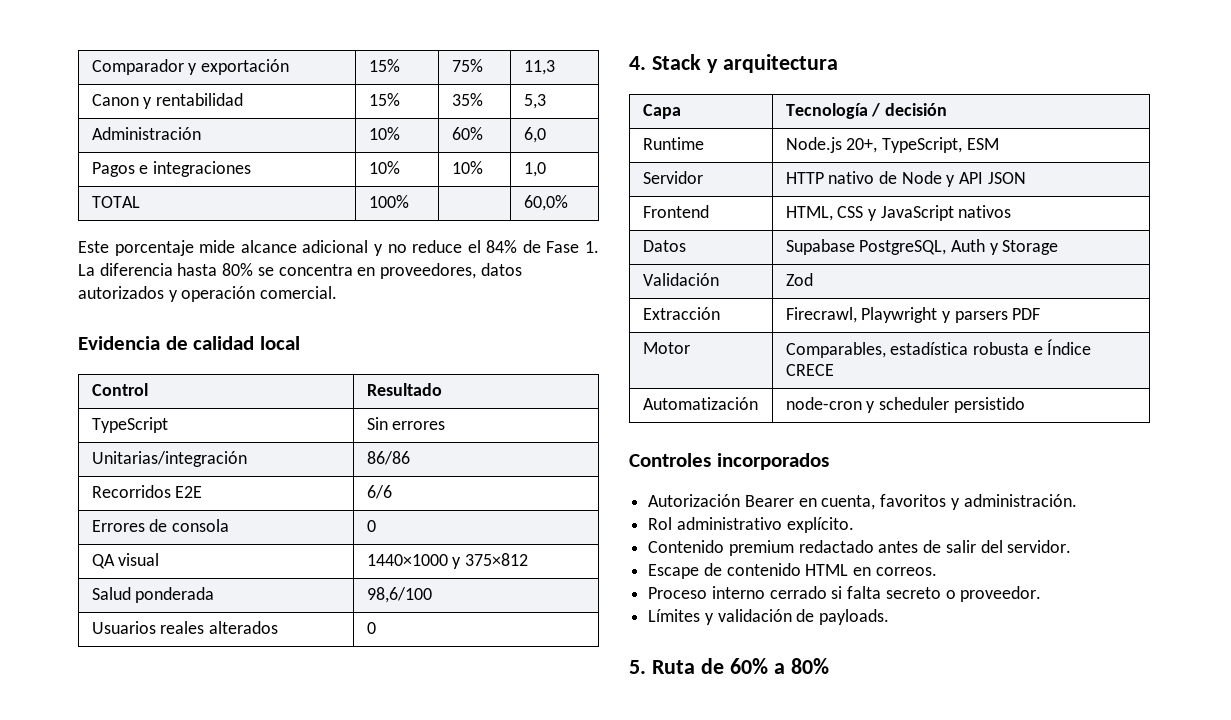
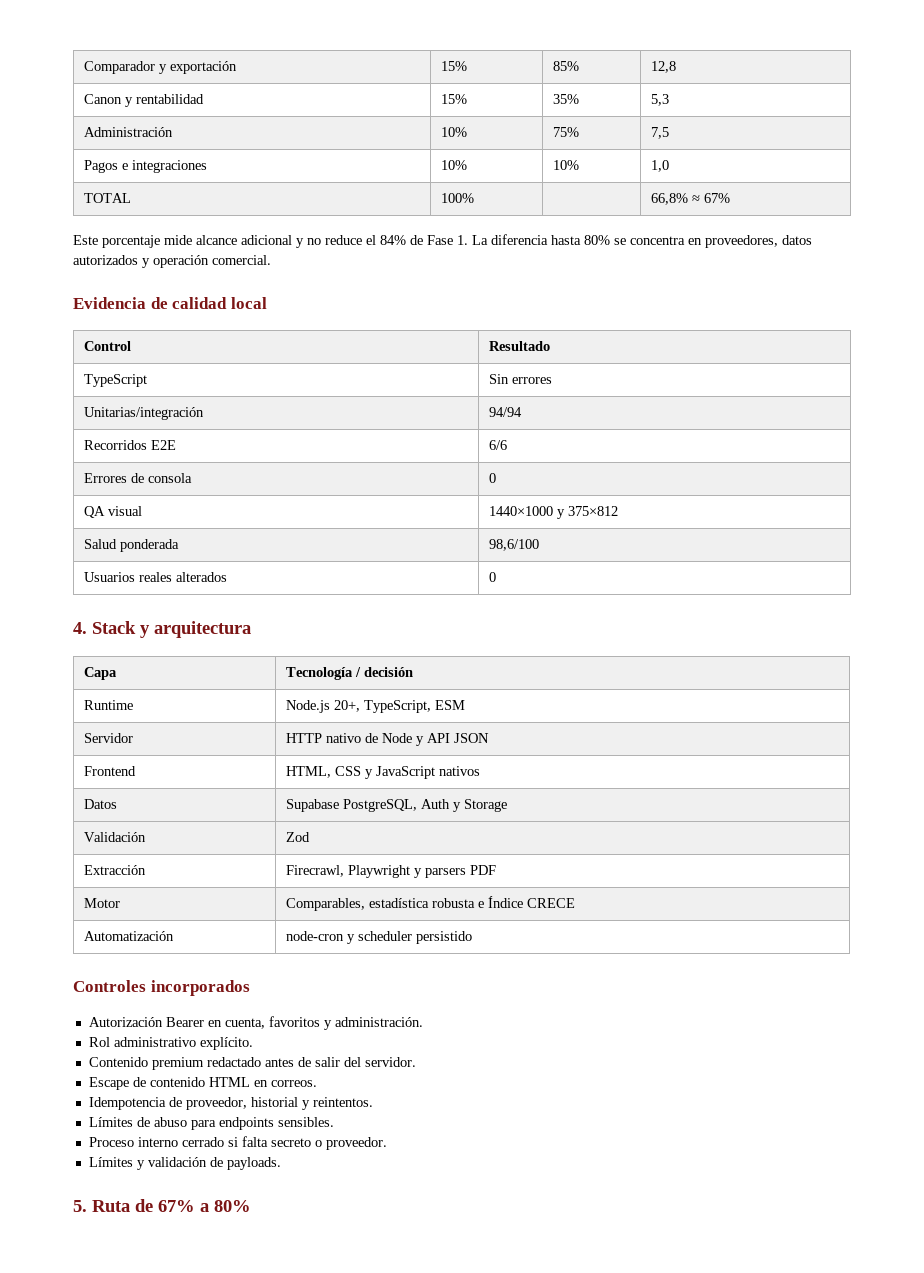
- Comparador y exportación | 15% | 75% | 11,3
+ Comparador y exportación | 15% | 85% | 12,8
- Administración | 10% | 60% | 6,0
+ Administración | 10% | 75% | 7,5
- TOTAL | 100% | | 60,0%
+ TOTAL | 100% | | 66,8% ≈ 67%
- Unitarias/integración | 86/86
+ Unitarias/integración | 94/94
+ Idempotencia de proveedor, historial y reintentos.
+ Límites de abuso para endpoints sensibles.
- 5. Ruta de 60% a 80%
+ 5. Ruta de 67% a 80%

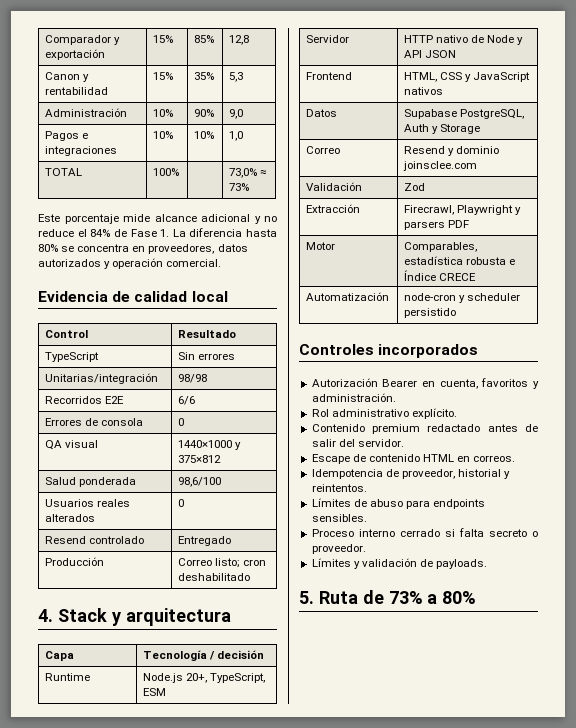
- Administración | 10% | 75% | 7,5
+ Administración | 10% | 90% | 9,0
- TOTAL | 100% | | 66,8% ≈ 67%
+ TOTAL | 100% | | 73,0% ≈ 73%
- Unitarias/integración | 94/94
+ Unitarias/integración | 98/98
+ Resend controlado | Entregado
+ Producción | Correo listo; cron deshabilitado
+ Correo | Resend y dominio joinsclee.com
- 5. Ruta de 67% a 80%
+ 5. Ruta de 73% a 80%

